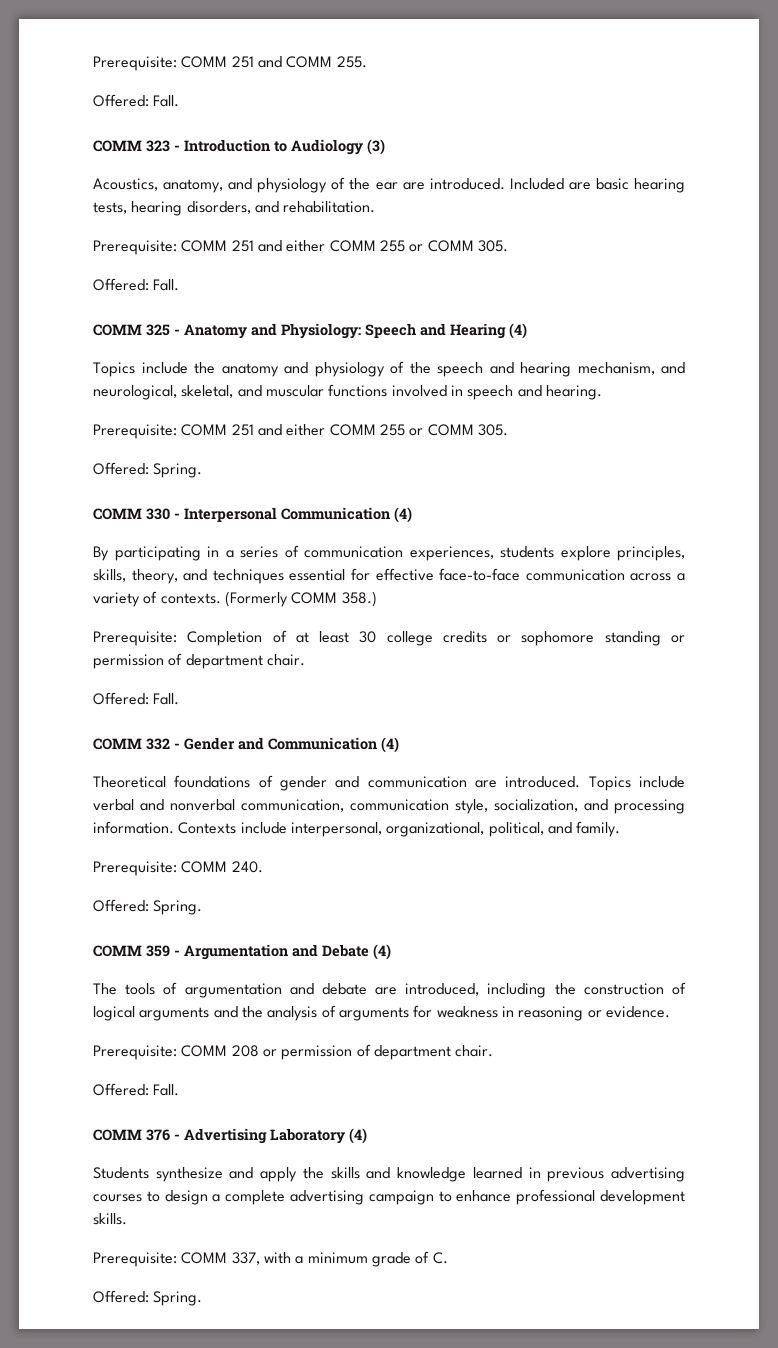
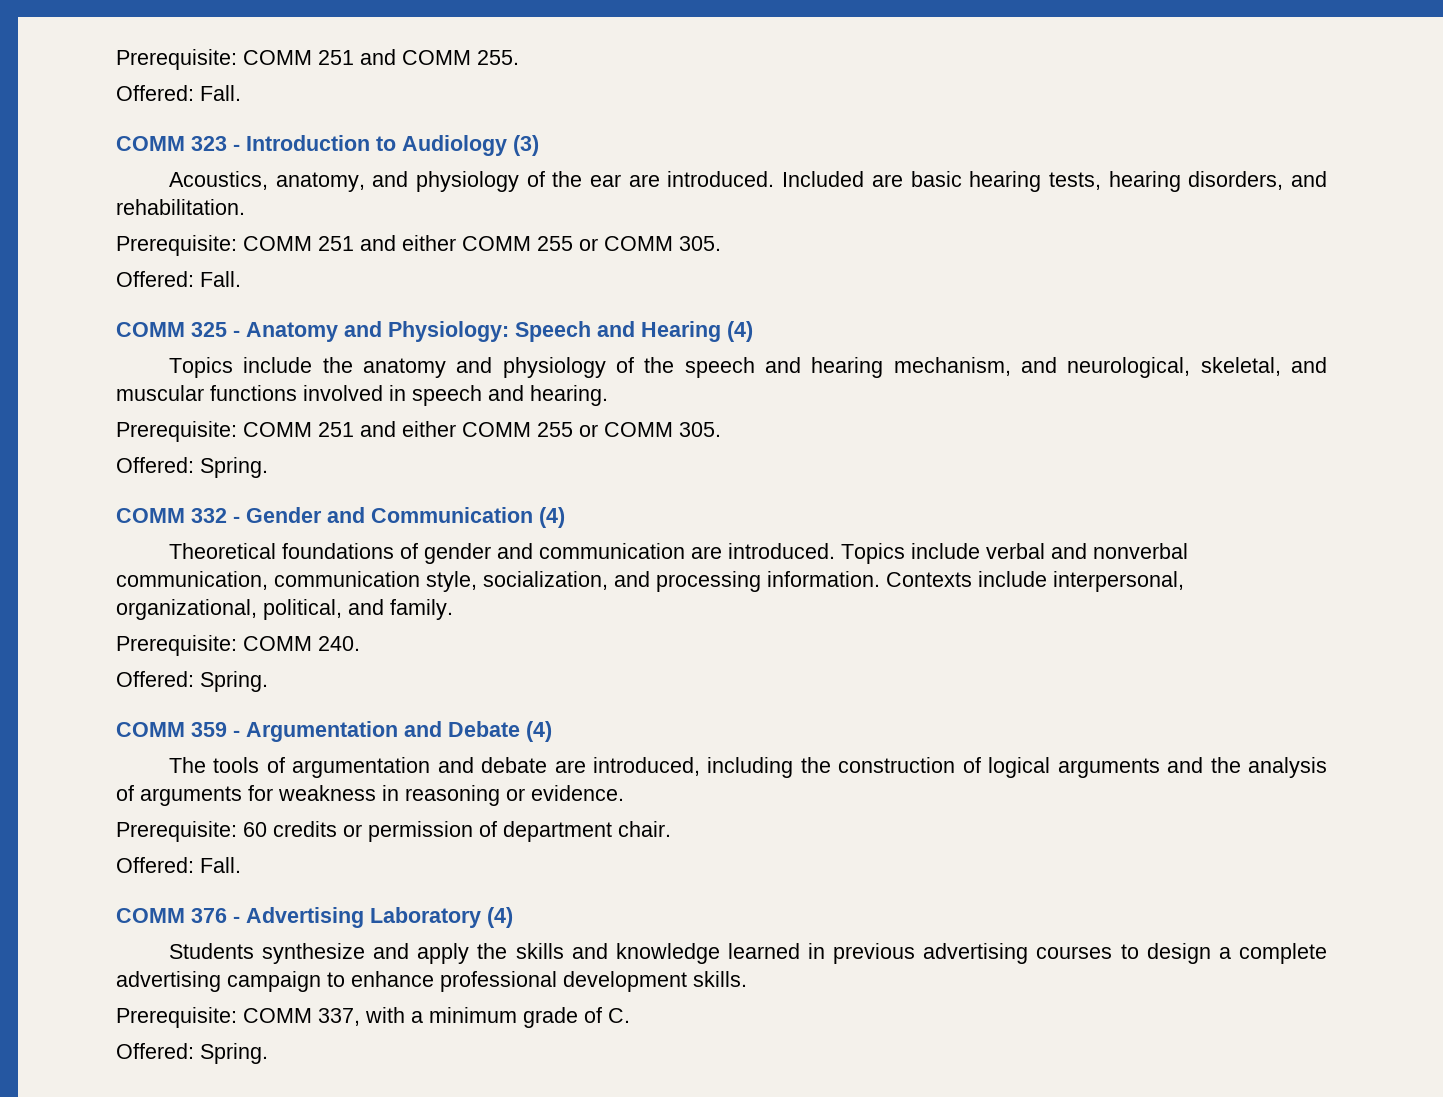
- COMM 330 - Interpersonal Communication (4)
- By participating in a series of communication experiences, students explore principles, skills, theory, and techniques essential for effective face-to-face communication across a variety of contexts. (Formerly COMM 358.)
- Prerequisite: Completion of at least 30 college credits or sophomore standing or permission of department chair.
- Offered: Fall.
- Prerequisite: COMM 208 or permission of department chair.
+ Prerequisite: 60 credits or permission of department chair.

